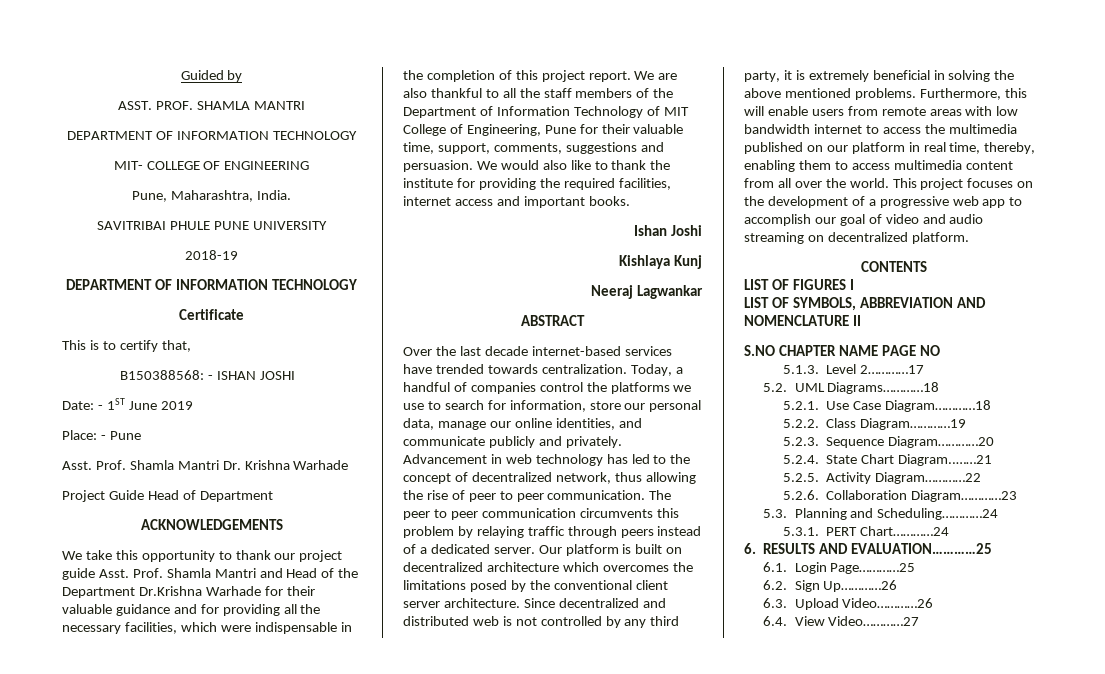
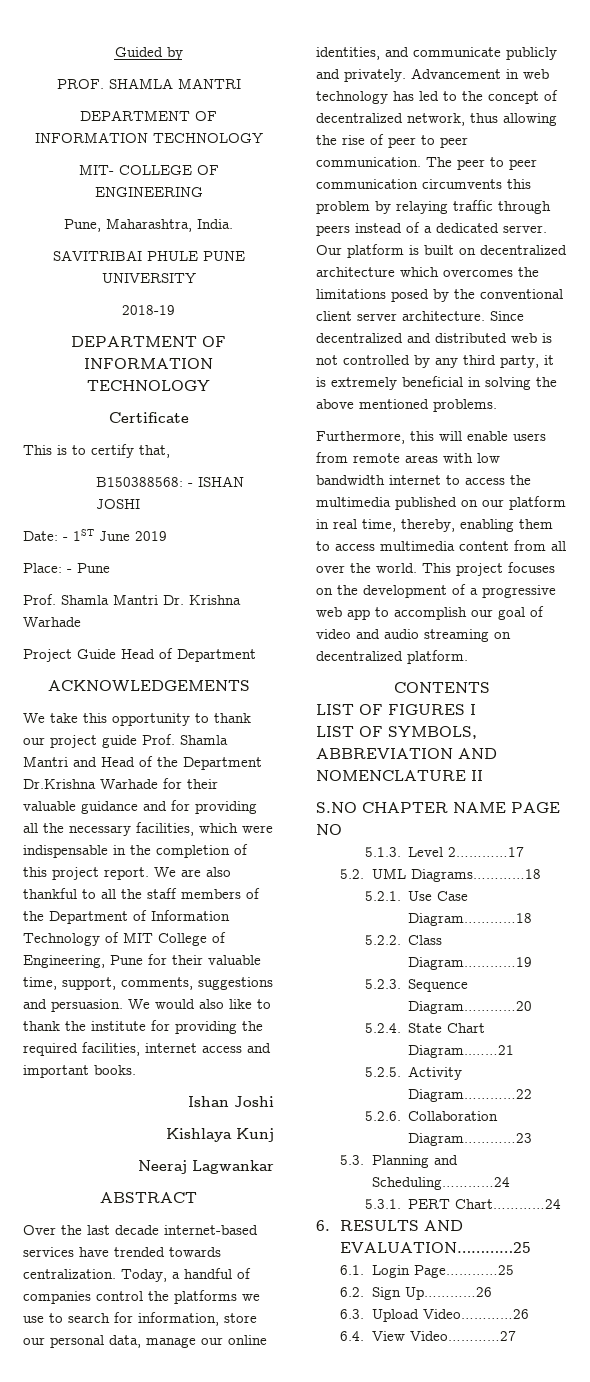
- ASST.
  Place: - Pune
- Asst. Prof. Shamla Mantri Dr. Krishna Warhade
+ Prof. Shamla Mantri Dr. Krishna Warhade
- We take this opportunity to thank our project guide Asst. Prof. Shamla Mantri and Head of the Department Dr.Krishna Warhade for their valuable guidance and for providing all the necessary facilities, which were indispensable in the completion of this project report.
+ We take this opportunity to thank our project guide Prof. Shamla Mantri and Head of the Department Dr.Krishna Warhade for their valuable guidance and for providing all the necessary facilities, which were indispensable in the completion of this project report.
- Since decentralized and distributed web is not controlled by any third party, it is extremely beneficial in solving the above mentioned problems. Furthermore, this will enable users from remote areas with low bandwidth internet to access the multimedia published on our platform in real time, thereby, enabling them to access multimedia content from all over the world.
+ Since decentralized and distributed web is not controlled by any third party, it is extremely beneficial in solving the above mentioned problems.
+ Furthermore, this will enable users from remote areas with low bandwidth internet to access the multimedia published on our platform in real time, thereby, enabling them to access multimedia content from all over the world.

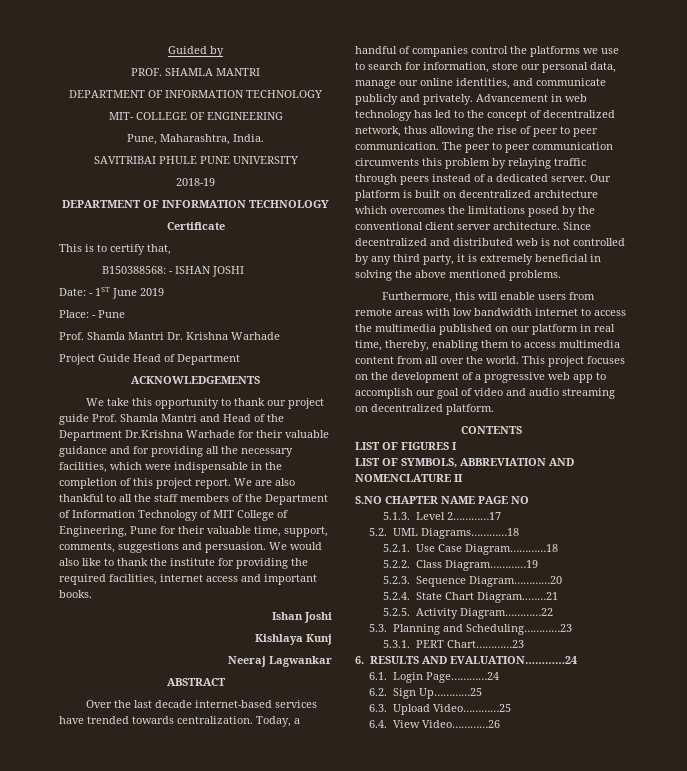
- 5.2.6. Collaboration Diagram…………23
- 5.3. Planning and Scheduling…………24
+ 5.3. Planning and Scheduling…………23
- 5.3.1. PERT Chart…………24
+ 5.3.1. PERT Chart…………23
- 6. RESULTS AND EVALUATION…………25
+ 6. RESULTS AND EVALUATION…………24
- 6.1. Login Page…………25
+ 6.1. Login Page…………24
- 6.2. Sign Up…………26
+ 6.2. Sign Up…………25
- 6.3. Upload Video…………26
+ 6.3. Upload Video…………25
- 6.4. View Video…………27
+ 6.4. View Video…………26

